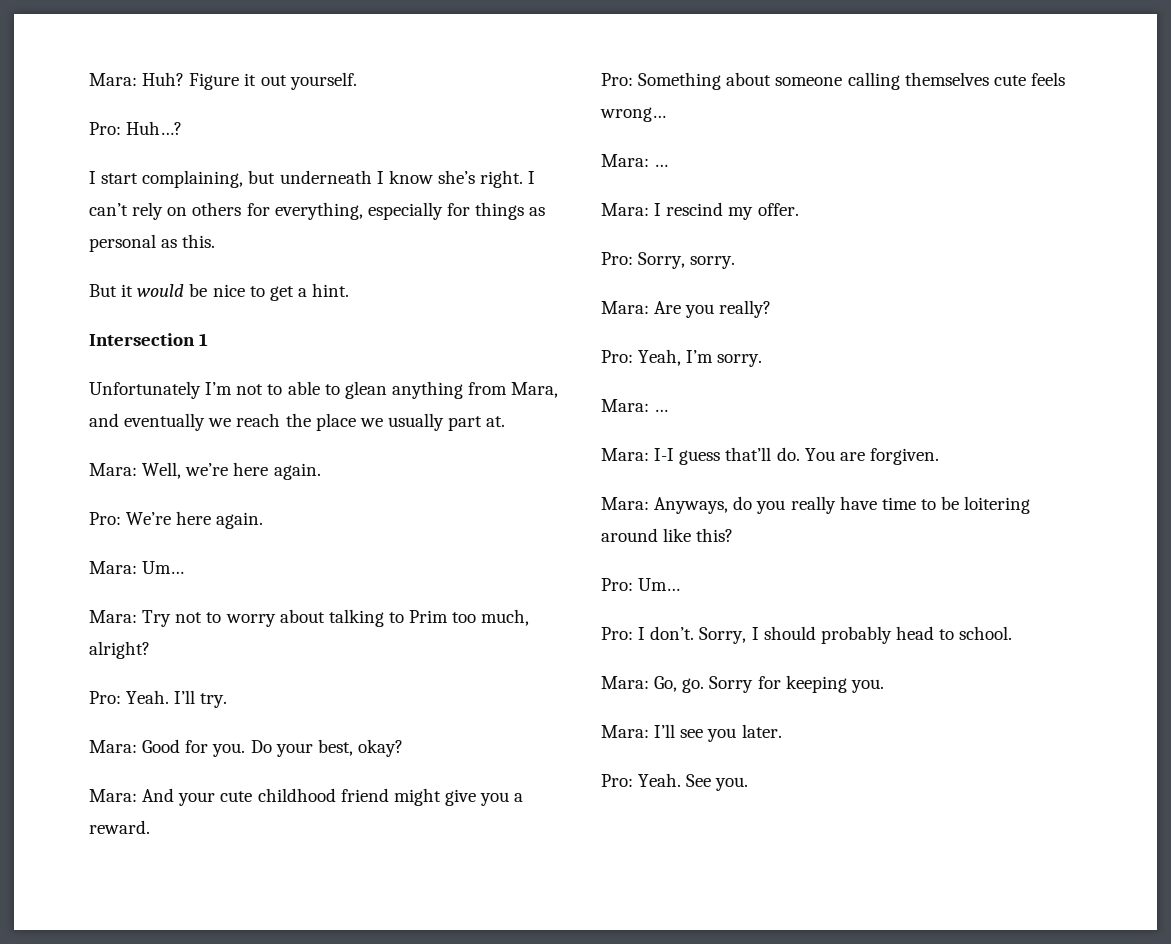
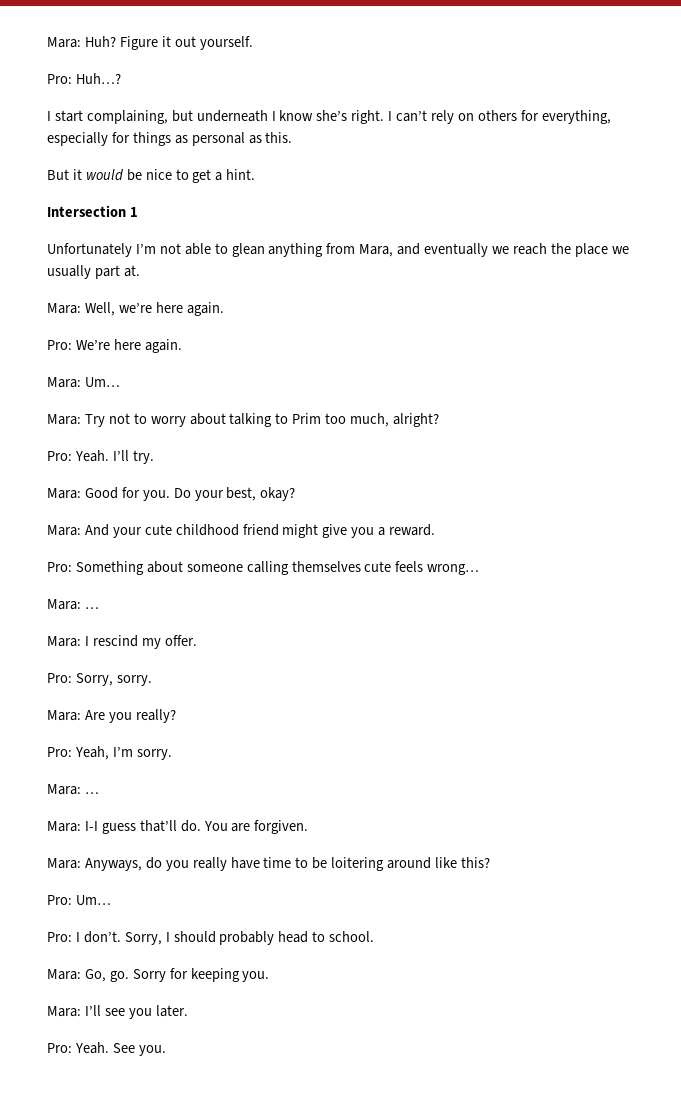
- Unfortunately I’m not to able to glean anything from Mara, and eventually we reach the place we usually part at.
+ Unfortunately I’m not able to glean anything from Mara, and eventually we reach the place we usually part at.

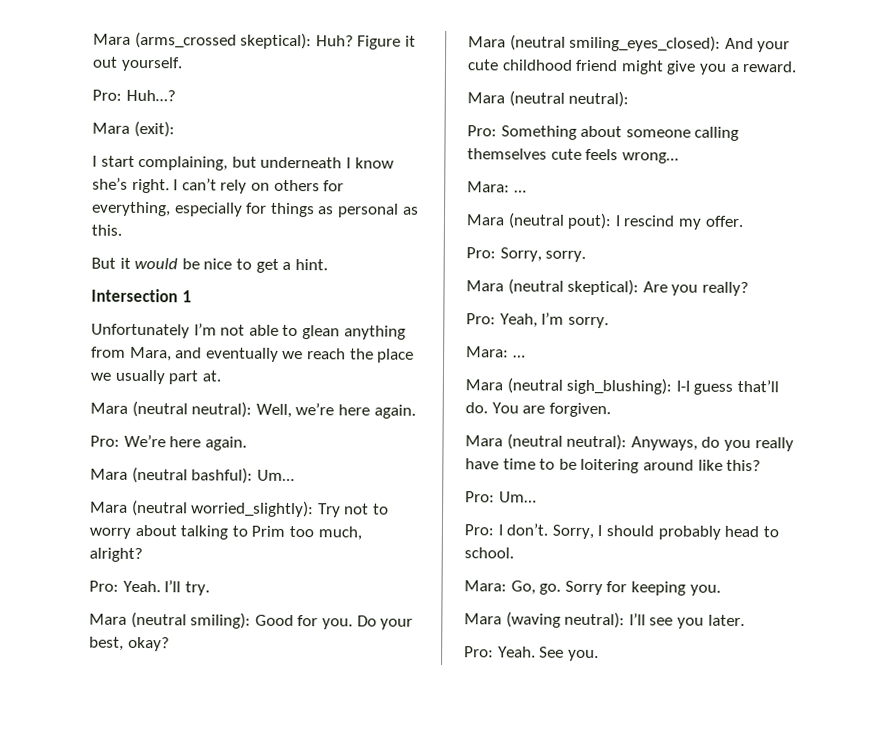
- Mara: Huh?
+ Mara (arms_crossed skeptical): Huh?
+ Mara (exit):
- Mara: Well, we’re here again.
+ Mara (neutral neutral): Well, we’re here again.
- Mara: Um…
- Mara: Try not to worry about talking to Prim too much, alright?
+ Mara (neutral bashful): Um…
+ Mara (neutral worried_slightly): Try not to worry about talking to Prim too much, alright?
- Mara: Good for you.
+ Mara (neutral smiling): Good for you.
- Mara: And your cute childhood friend might give you a reward.
+ Mara (neutral smiling_eyes_closed): And your cute childhood friend might give you a reward.
+ Mara (neutral neutral):
- Mara: I rescind my offer.
+ Mara (neutral pout): I rescind my offer.
- Mara: Are you really?
+ Mara (neutral skeptical): Are you really?
- Mara: I-I guess that’ll do.
+ Mara (neutral sigh_blushing): I-I guess that’ll do.
- Mara: Anyways, do you really have time to be loitering around like this?
+ Mara (neutral neutral): Anyways, do you really have time to be loitering around like this?
- Mara: I’ll see you later.
+ Mara (waving neutral): I’ll see you later.

